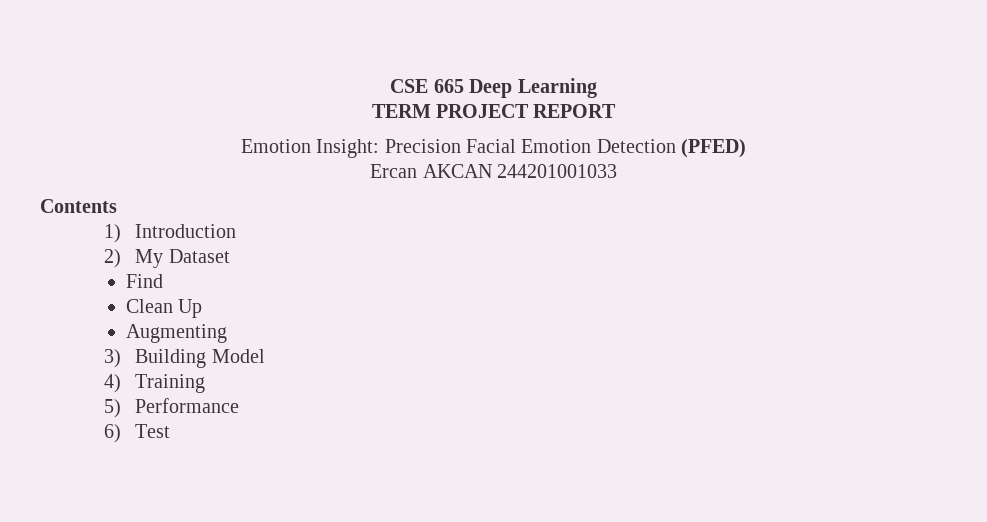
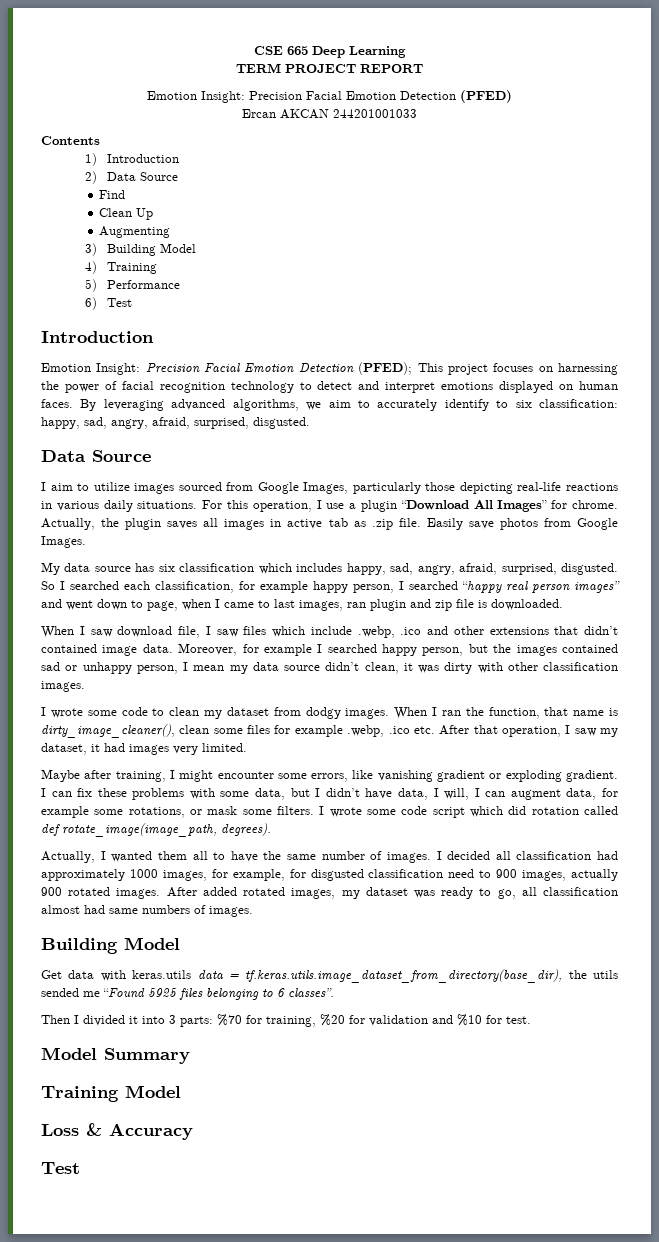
- 2) My Dataset
+ 2) Data Source
  6) Test
+ Introduction
+ Emotion Insight: Precision Facial Emotion Detection (PFED); This project focuses on harnessing the power of facial recognition technology to detect and interpret emotions displayed on human faces. By leveraging advanced algorithms, we aim to accurately identify to six classification: happy, sad, angry, afraid, surprised, disgusted.
+ Data Source
+ I aim to utilize images sourced from Google Images, particularly those depicting real-life reactions in various daily situations. For this operation, I use a plugin “Download All Images” for chrome. Actually, the plugin saves all images in active tab as .zip file. Easily save photos from Google Images.
+ My data source has six classification which includes happy, sad, angry, afraid, surprised, disgusted. So I searched each classification, for example happy person, I searched “happy real person images” and went down to page, when I came to last images, ran plugin and zip file is downloaded.
+ When I saw download file, I saw files which include .webp, .ico and other extensions that didn’t contained image data. Moreover, for example I searched happy person, but the images contained sad or unhappy person, I mean my data source didn’t clean, it was dirty with other classification images.
+ I wrote some code to clean my dataset from dodgy images. When I ran the function, that name is dirty_image_cleaner(), clean some files for example .webp, .ico etc. After that operation, I saw my dataset, it had images very limited.
+ Maybe after training, I might encounter some errors, like vanishing gradient or exploding gradient. I can fix these problems with some data, but I didn’t have data, I will, I can augment data, for example some rotations, or mask some filters. I wrote some code script which did rotation called def rotate_image(image_path, degrees).
+ Actually, I wanted them all to have the same number of images. I decided all classification had approximately 1000 images, for example, for disgusted classification need to 900 images, actually 900 rotated images. After added rotated images, my dataset was ready to go, all classification almost had same numbers of images.
+ Building Model
+ Get data with keras.utils data = tf.keras.utils.image_dataset_from_directory(base_dir), the utils sended me “Found 5925 files belonging to 6 classes”.
+ Then I divided it into 3 parts: %70 for training, %20 for validation and %10 for test.
+ Model Summary
+ Training Model
+ Loss & Accuracy
+ Test

